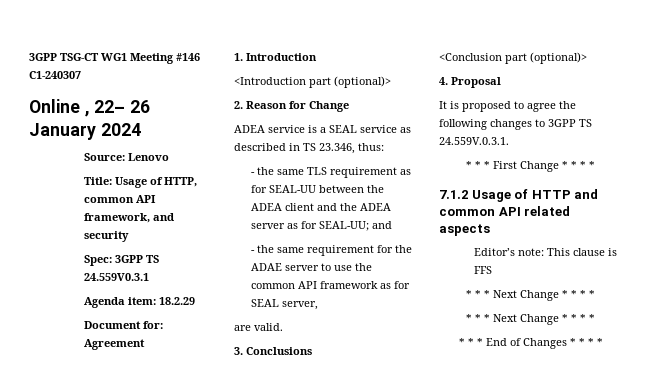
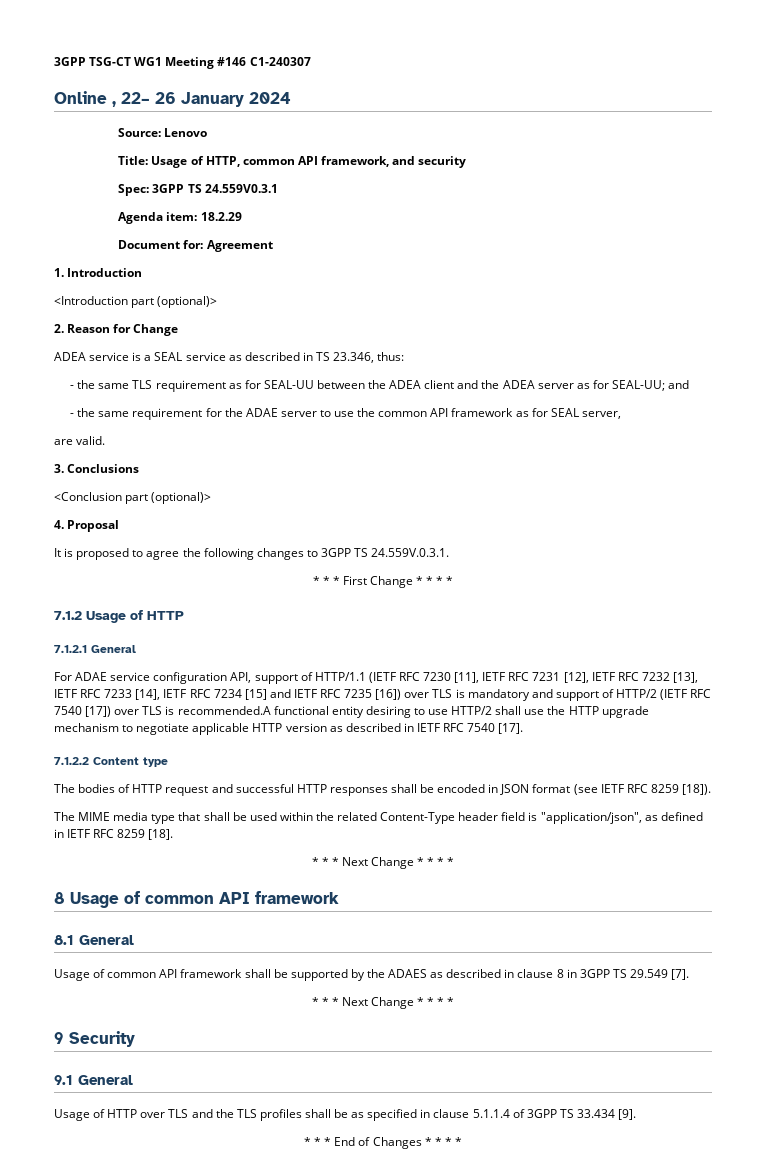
- 7.1.2 Usage of HTTP and common API related aspects
- Editor’s note: This clause is FFS
+ 7.1.2 Usage of HTTP
+ 7.1.2.1 General
+ For ADAE service configuration API, support of HTTP/1.1 (IETF RFC 7230 [11], IETF RFC 7231 [12], IETF RFC 7232 [13], IETF RFC 7233 [14], IETF RFC 7234 [15] and IETF RFC 7235 [16]) over TLS is mandatory and support of HTTP/2 (IETF RFC 7540 [17]) over TLS is recommended.A functional entity desiring to use HTTP/2 shall use the HTTP upgrade mechanism to negotiate applicable HTTP version as described in IETF RFC 7540 [17].
+ 7.1.2.2 Content type
+ The bodies of HTTP request and successful HTTP responses shall be encoded in JSON format (see IETF RFC 8259 [18]).
+ The MIME media type that shall be used within the related Content-Type header field is "application/json", as defined in IETF RFC 8259 [18].
  * * * Next Change * * * *
+ 8 Usage of common API framework
+ 8.1 General
+ Usage of common API framework shall be supported by the ADAES as described in clause 8 in 3GPP TS 29.549 [7].
  * * * Next Change * * * *
+ 9 Security
+ 9.1 General
+ Usage of HTTP over TLS and the TLS profiles shall be as specified in clause 5.1.1.4 of 3GPP TS 33.434 [9].

